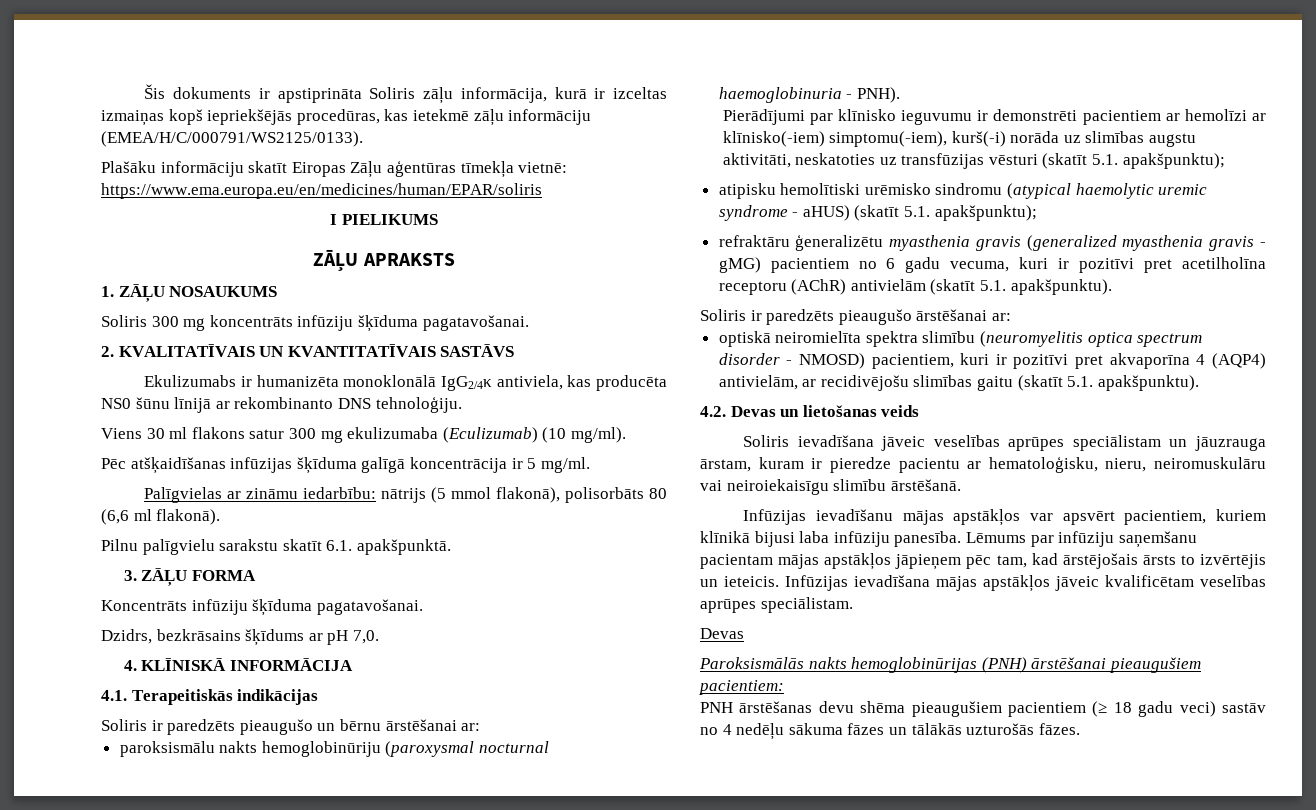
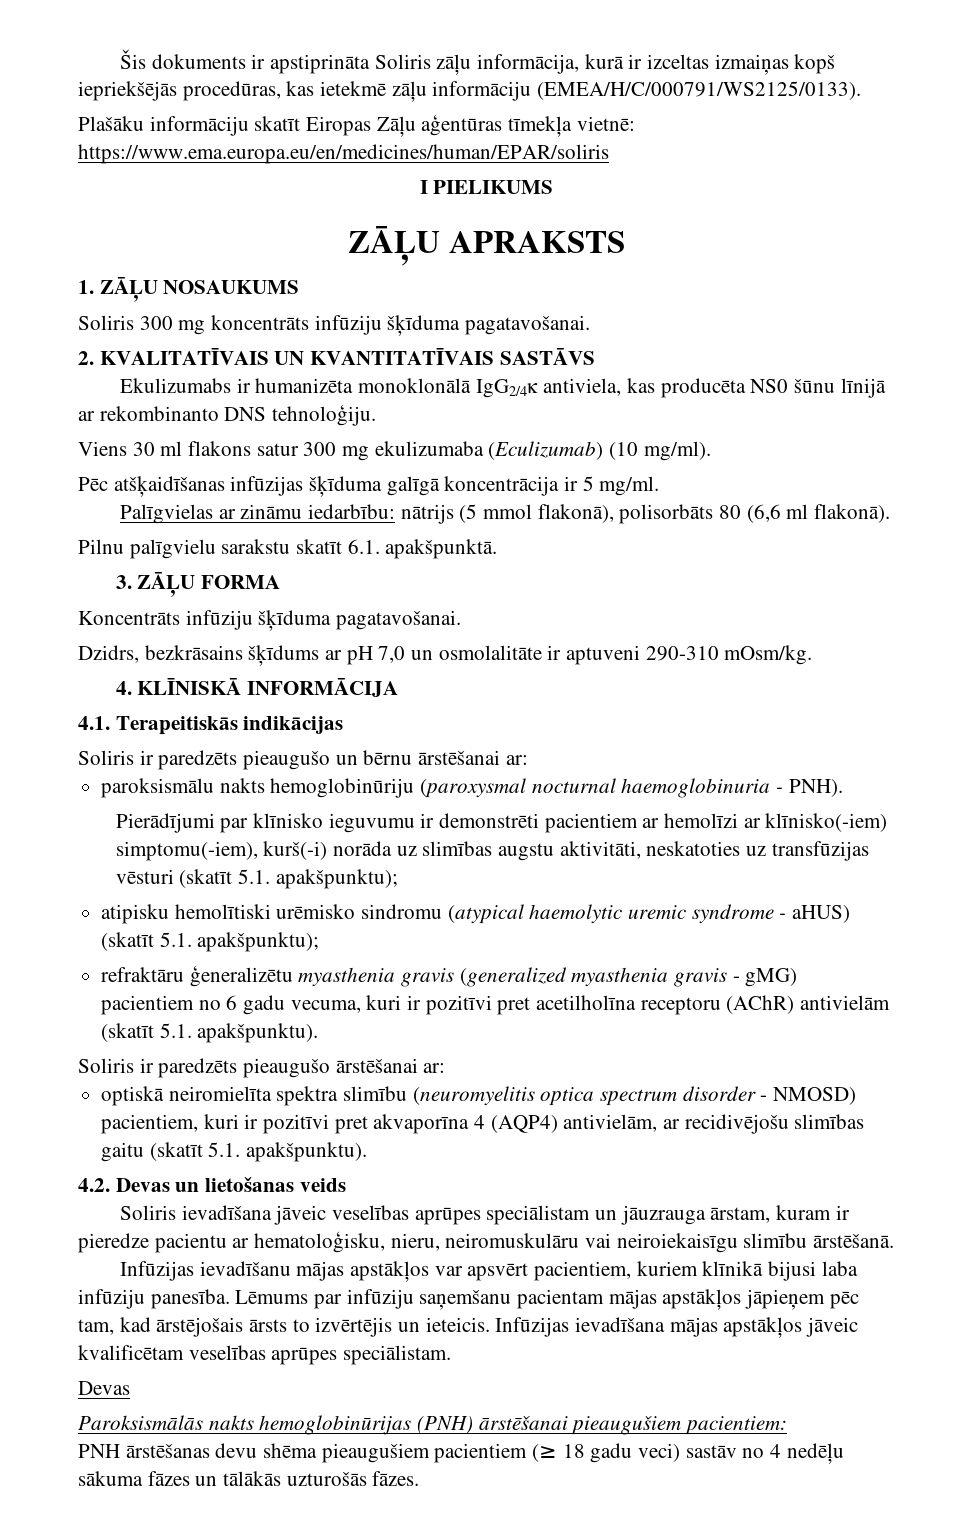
- Dzidrs, bezkrāsains šķīdums ar pH 7,0.
+ Dzidrs, bezkrāsains šķīdums ar pH 7,0 un osmolalitāte ir aptuveni 290-310 mOsm/kg.

